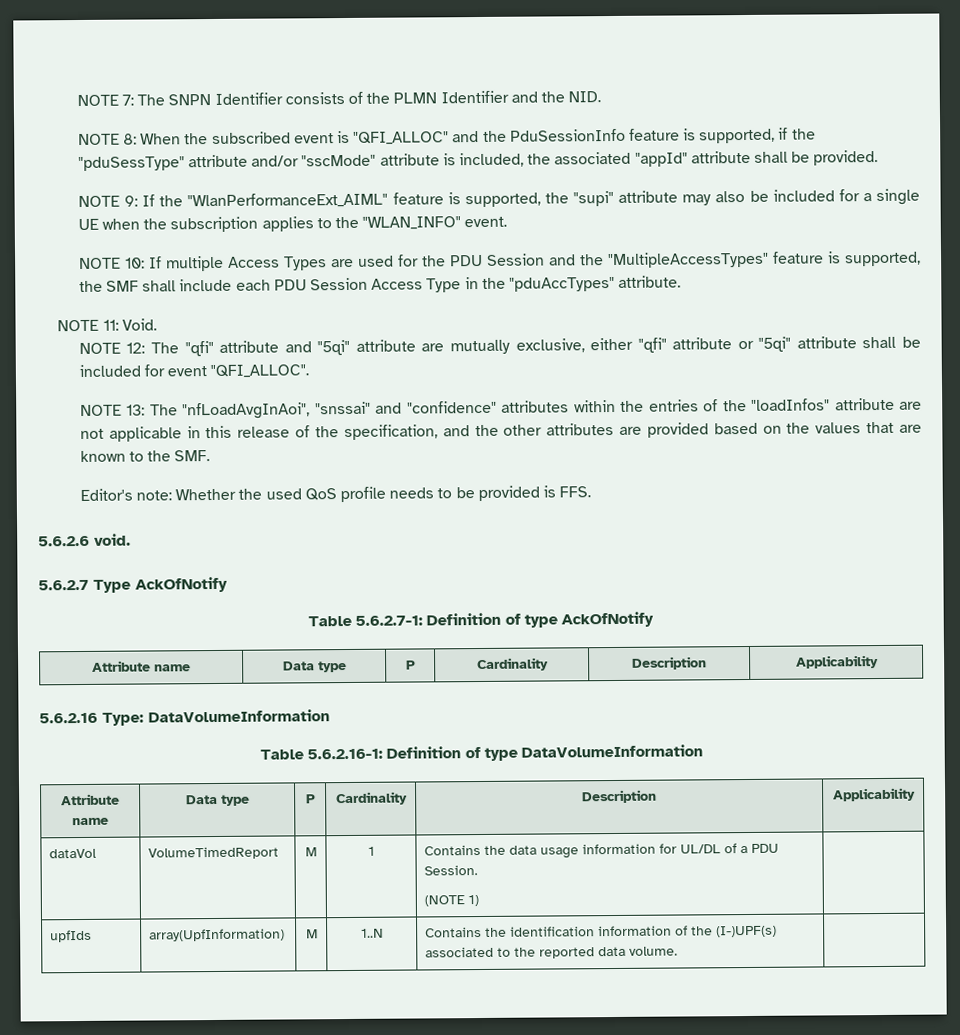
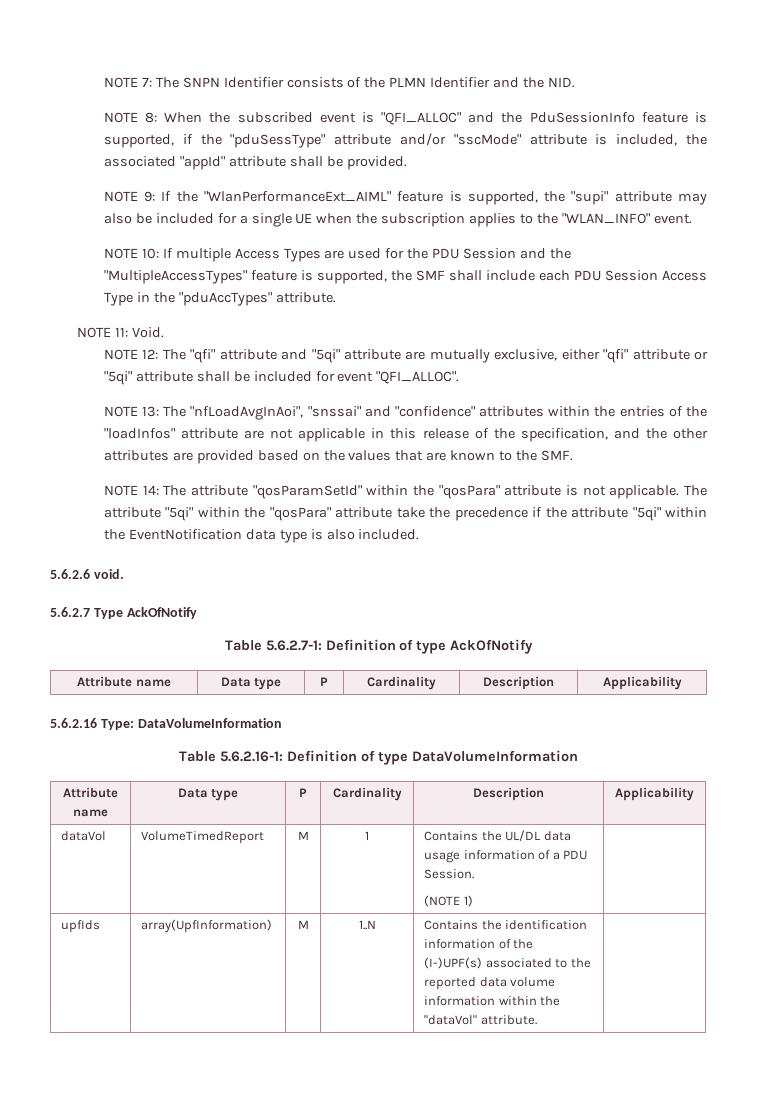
- Editor's note: Whether the used QoS profile needs to be provided is FFS.
+ NOTE 14: The attribute "qosParamSetId" within the "qosPara" attribute is not applicable. The attribute "5qi" within the "qosPara" attribute take the precedence if the attribute "5qi" within the EventNotification data type is also included.
- dataVol | VolumeTimedReport | M | 1 | Contains the data usage information for UL/DL of a PDU Session.
+ dataVol | VolumeTimedReport | M | 1 | Contains the UL/DL data usage information of a PDU Session.
- upfIds | array(UpfInformation) | M | 1..N | Contains the identification information of the (I-)UPF(s) associated to the reported data volume. |
+ upfIds | array(UpfInformation) | M | 1..N | Contains the identification information of the (I-)UPF(s) associated to the reported data volume information within the "dataVol" attribute. |

